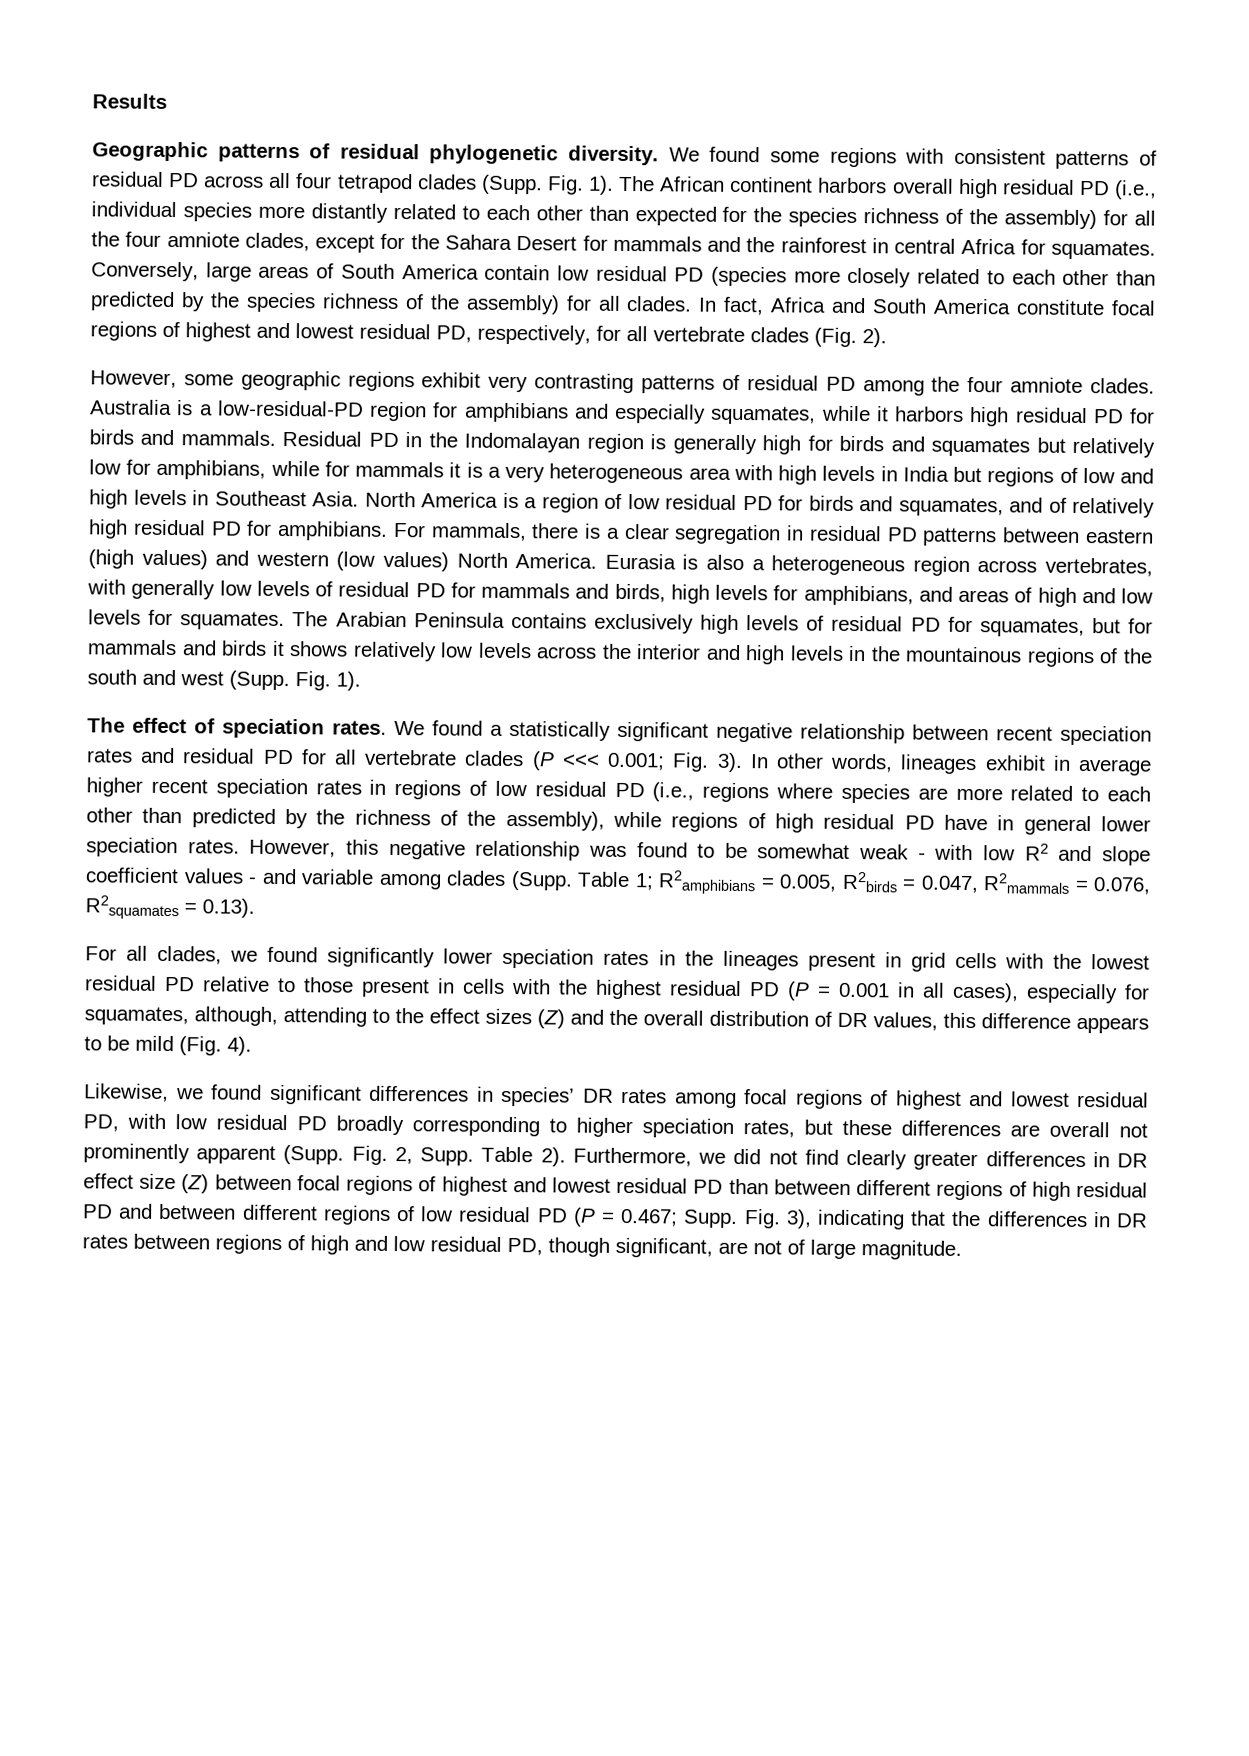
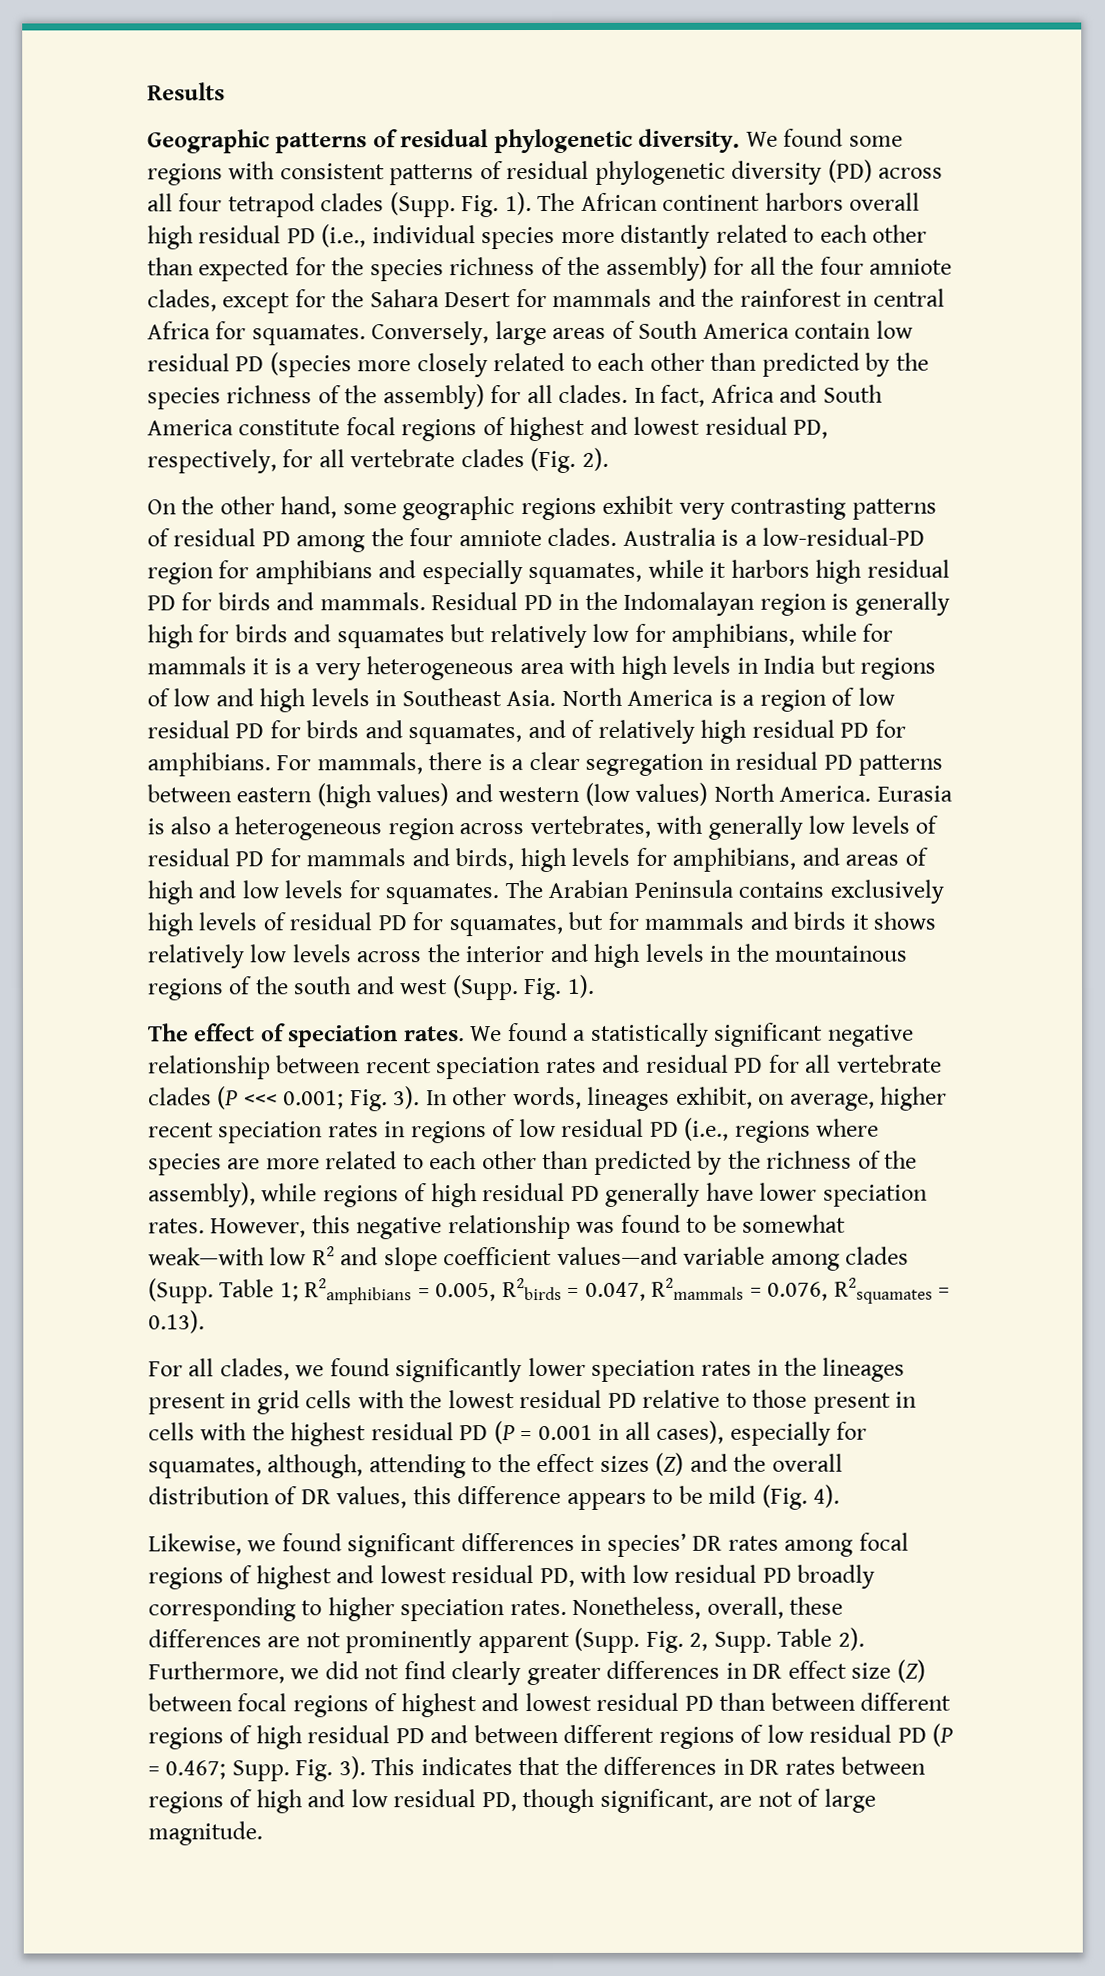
- We found some regions with consistent patterns of residual PD across all four tetrapod clades (Supp.
+ We found some regions with consistent patterns of residual phylogenetic diversity (PD) across all four tetrapod clades (Supp.
- However, some geographic regions exhibit very contrasting patterns of residual PD among the four amniote clades.
+ On the other hand, some geographic regions exhibit very contrasting patterns of residual PD among the four amniote clades.
- In other words, lineages exhibit in average higher recent speciation rates in regions of low residual PD (i.e., regions where species are more related to each other than predicted by the richness of the assembly), while regions of high residual PD have in general lower speciation rates.
+ In other words, lineages exhibit, on average, higher recent speciation rates in regions of low residual PD (i.e., regions where species are more related to each other than predicted by the richness of the assembly), while regions of high residual PD generally have lower speciation rates.
- However, this negative relationship was found to be somewhat weak - with low R2 and slope coefficient values - and variable among clades (Supp.
+ However, this negative relationship was found to be somewhat weak—with low R2 and slope coefficient values—and variable among clades (Supp.
- Likewise, we found significant differences in species’ DR rates among focal regions of highest and lowest residual PD, with low residual PD broadly corresponding to higher speciation rates, but these differences are overall not prominently apparent (Supp.
+ Likewise, we found significant differences in species’ DR rates among focal regions of highest and lowest residual PD, with low residual PD broadly corresponding to higher speciation rates. Nonetheless, overall, these differences are not prominently apparent (Supp.
- Fig. 3), indicating that the differences in DR rates between regions of high and low residual PD, though significant, are not of large magnitude.
+ Fig. 3). This indicates that the differences in DR rates between regions of high and low residual PD, though significant, are not of large magnitude.

